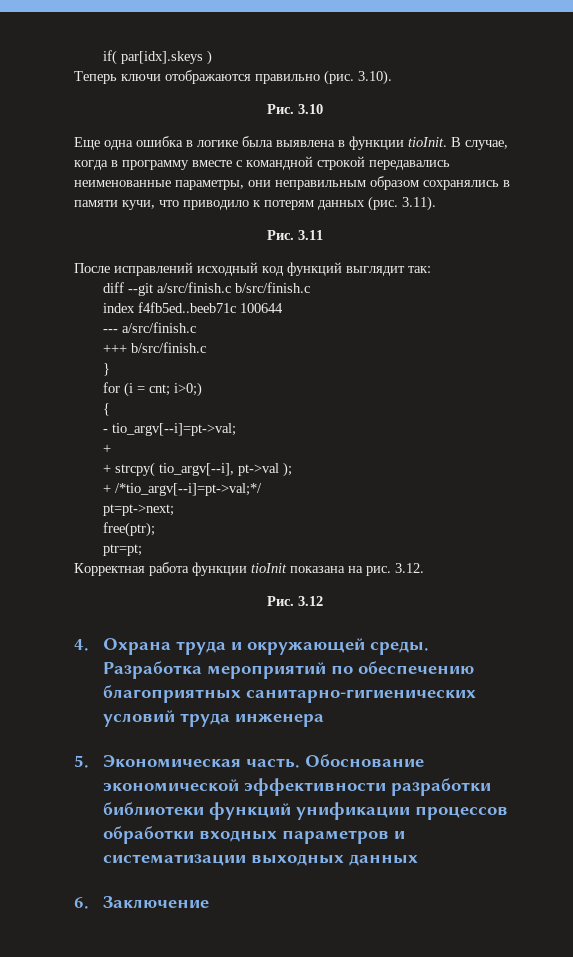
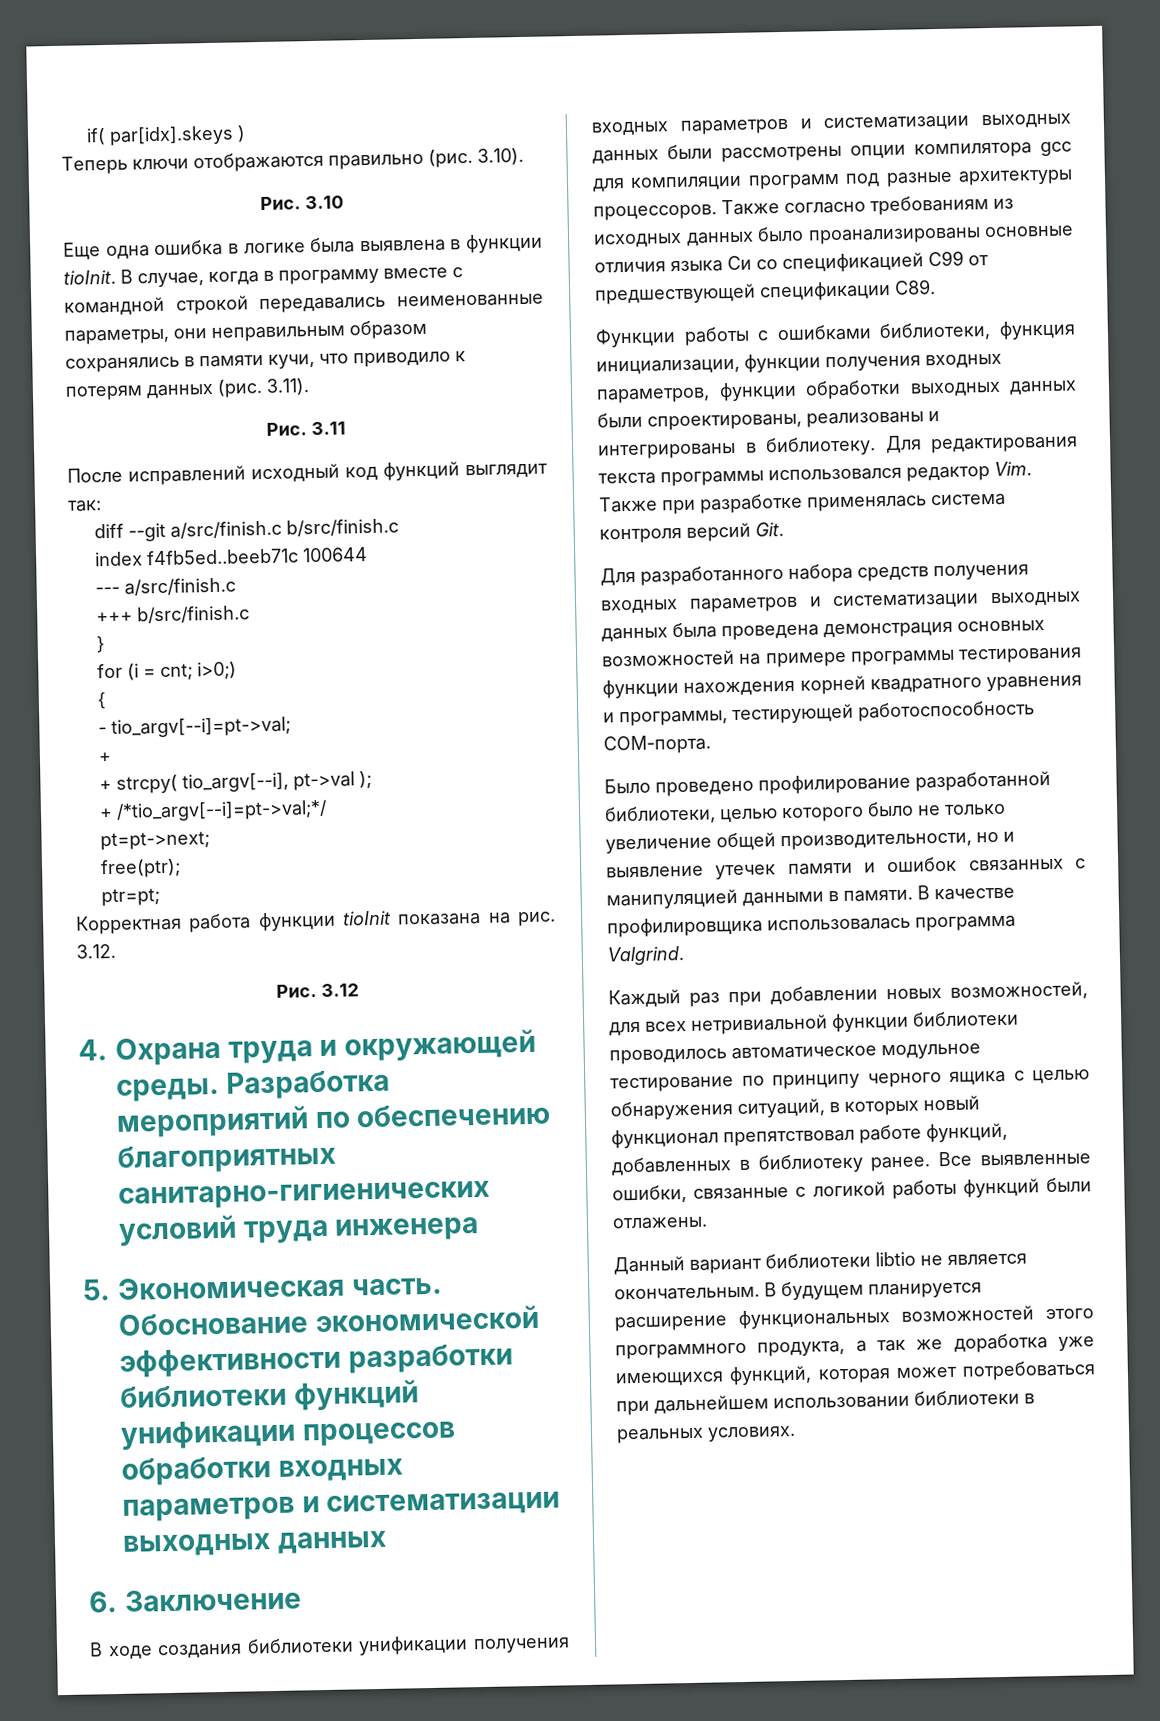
+ В ходе создания библиотеки унификации получения входных параметров и систематизации выходных данных были рассмотрены опции компилятора gcс для компиляции программ под разные архитектуры процессоров. Также согласно требованиям из исходных данных было проанализированы основные отличия языка Си со спецификацией C99 от предшествующей спецификации C89.
+ Функции работы с ошибками библиотеки, функция инициализации, функции получения входных параметров, функции обработки выходных данных были спроектированы, реализованы и интегрированы в библиотеку. Для редактирования текста программы использовался редактор Vim. Также при разработке применялась система контроля версий Git.
+ Для разработанного набора средств получения входных параметров и систематизации выходных данных была проведена демонстрация основных возможностей на примере программы тестирования функции нахождения корней квадратного уравнения и программы, тестирующей работоспособность COM-порта.
+ Было проведено профилирование разработанной библиотеки, целью которого было не только увеличение общей производительности, но и выявление утечек памяти и ошибок связанных с манипуляцией данными в памяти. В качестве профилировщика использовалась программа Valgrind.
+ Каждый раз при добавлении новых возможностей, для всех нетривиальной функции библиотеки проводилось автоматическое модульное тестирование по принципу черного ящика с целью обнаружения ситуаций, в которых новый функционал препятствовал работе функций, добавленных в библиотеку ранее. Все выявленные ошибки, связанные с логикой работы функций были отлажены.
+ Данный вариант библиотеки libtio не является окончательным. В будущем планируется расширение функциональных возможностей этого программного продукта, а так же доработка уже имеющихся функций, которая может потребоваться при дальнейшем использовании библиотеки в реальных условиях.

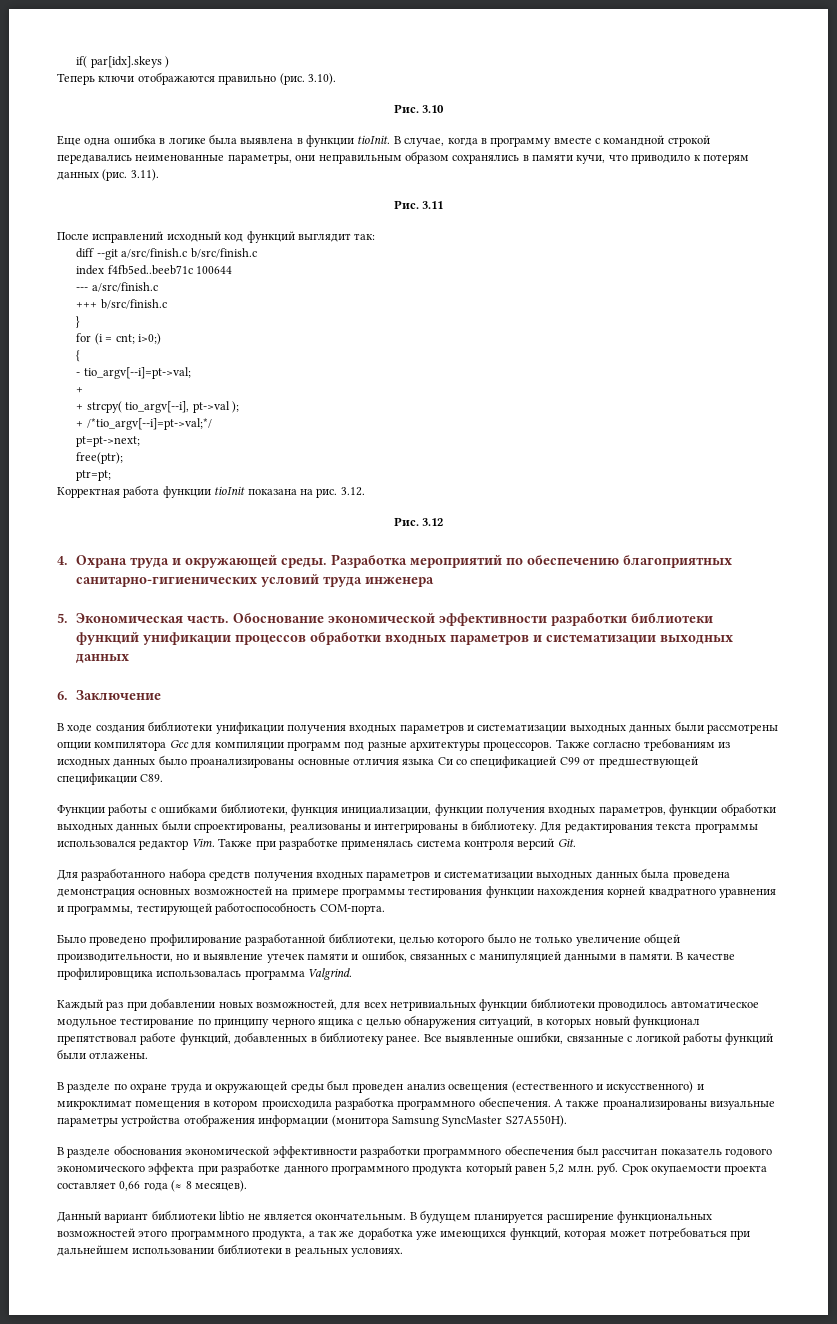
- В ходе создания библиотеки унификации получения входных параметров и систематизации выходных данных были рассмотрены опции компилятора gcс для компиляции программ под разные архитектуры процессоров.
+ В ходе создания библиотеки унификации получения входных параметров и систематизации выходных данных были рассмотрены опции компилятора Gcс для компиляции программ под разные архитектуры процессоров.
- Было проведено профилирование разработанной библиотеки, целью которого было не только увеличение общей производительности, но и выявление утечек памяти и ошибок связанных с манипуляцией данными в памяти.
+ Было проведено профилирование разработанной библиотеки, целью которого было не только увеличение общей производительности, но и выявление утечек памяти и ошибок, связанных с манипуляцией данными в памяти.
- Каждый раз при добавлении новых возможностей, для всех нетривиальной функции библиотеки проводилось автоматическое модульное тестирование по принципу черного ящика с целью обнаружения ситуаций, в которых новый функционал препятствовал работе функций, добавленных в библиотеку ранее.
+ Каждый раз при добавлении новых возможностей, для всех нетривиальных функции библиотеки проводилось автоматическое модульное тестирование по принципу черного ящика с целью обнаружения ситуаций, в которых новый функционал препятствовал работе функций, добавленных в библиотеку ранее.
+ В разделе по охране труда и окружающей среды был проведен анализ освещения (естественного и искусственного) и микроклимат помещения в котором происходила разработка программного обеспечения. А также проанализированы визуальные параметры устройства отображения информации (монитора Samsung SyncMaster S27A550H).
+ В разделе обоснования экономической эффективности разработки программного обеспечения был рассчитан показатель годового экономического эффекта при разработке данного программного продукта который равен 5,2 млн. руб. Срок окупаемости проекта составляет 0,66 года (≈ 8 месяцев).

